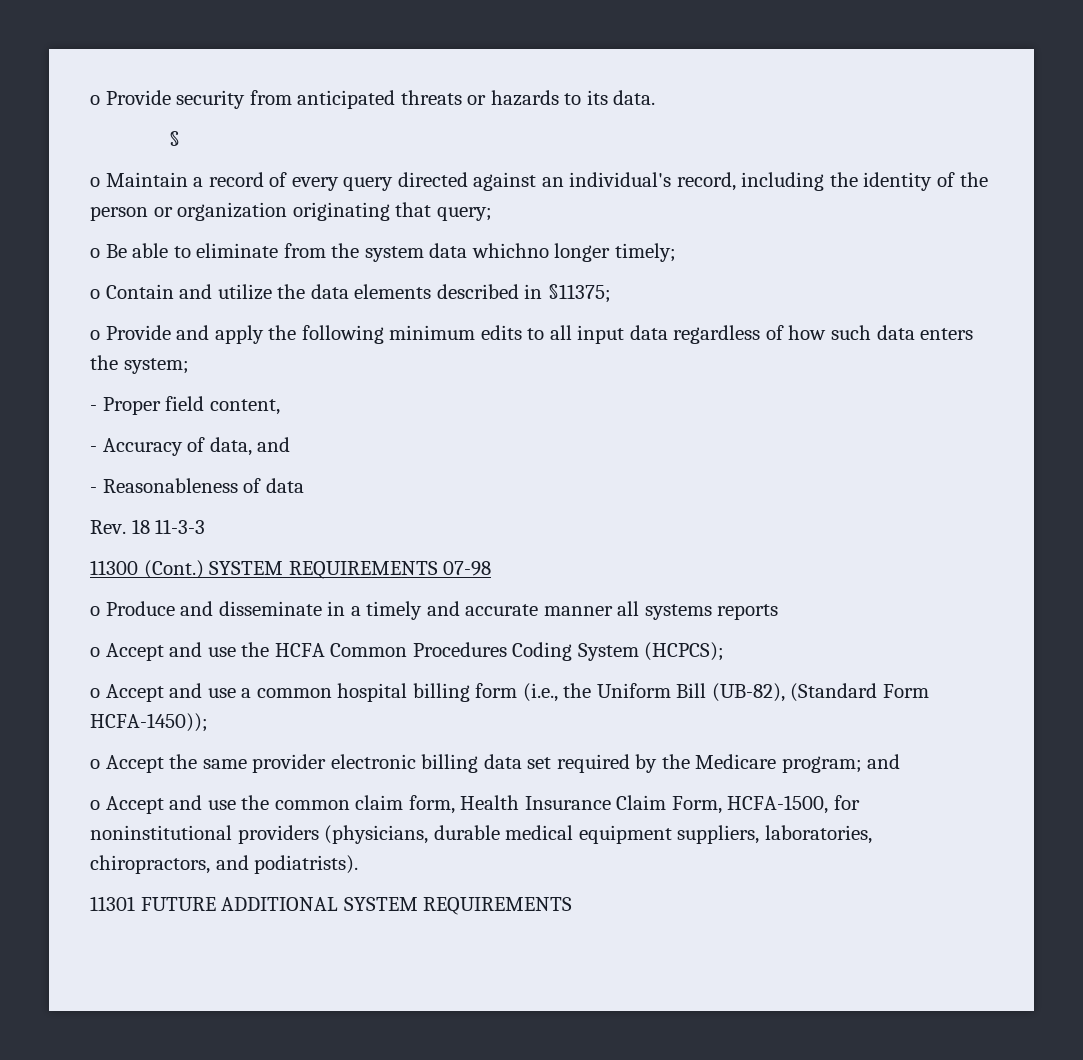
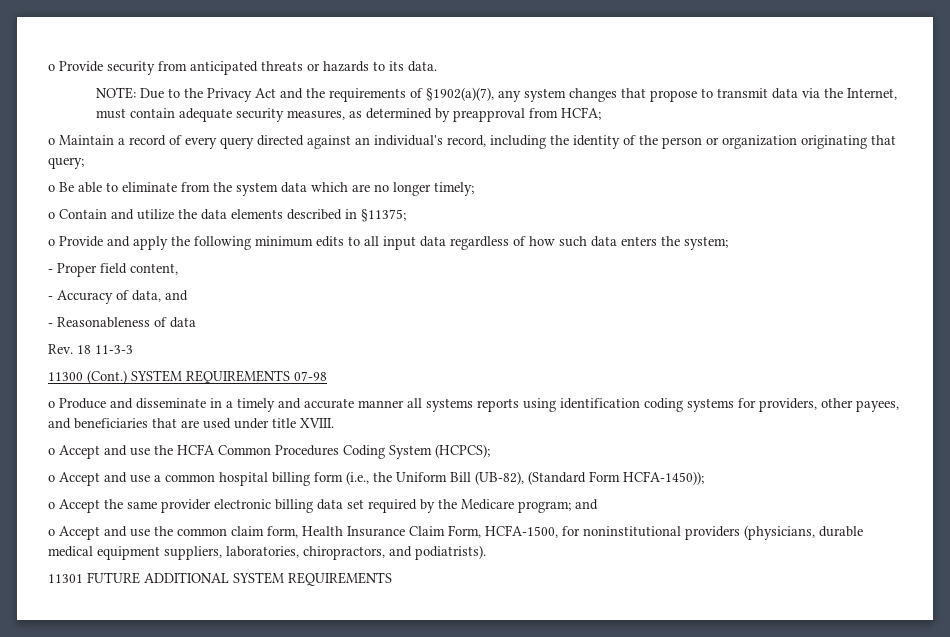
- §
+ NOTE: Due to the Privacy Act and the requirements of §1902(a)(7), any system changes that propose to transmit data via the Internet, must contain adequate security measures, as determined by preapproval from HCFA;
- o Be able to eliminate from the system data whichno longer timely;
+ o Be able to eliminate from the system data which are no longer timely;
- o Produce and disseminate in a timely and accurate manner all systems reports
+ o Produce and disseminate in a timely and accurate manner all systems reports using identification coding systems for providers, other payees, and beneficiaries that are used under title XVIII.

